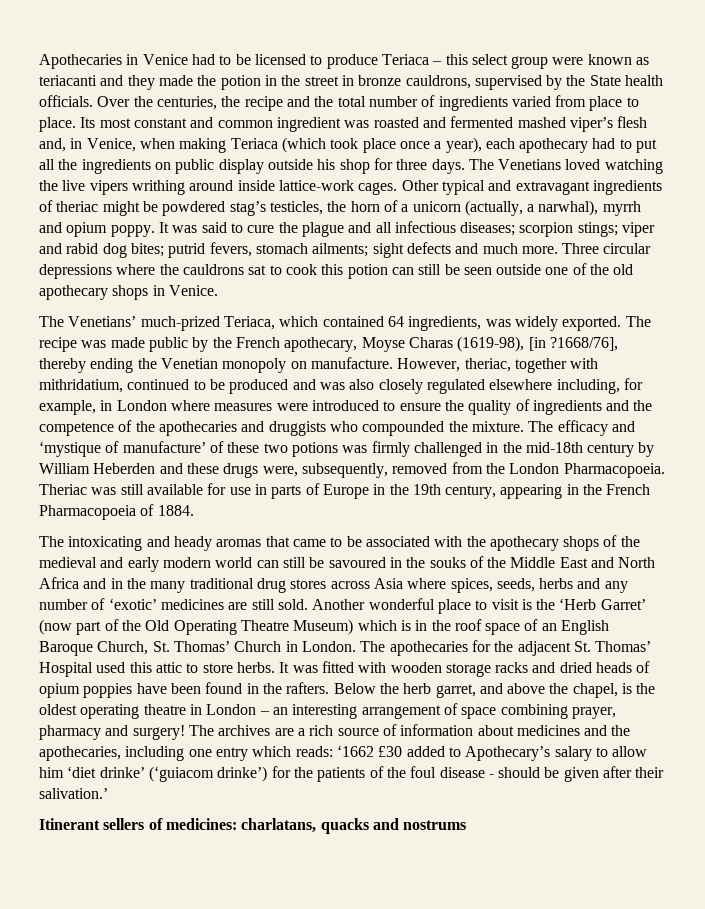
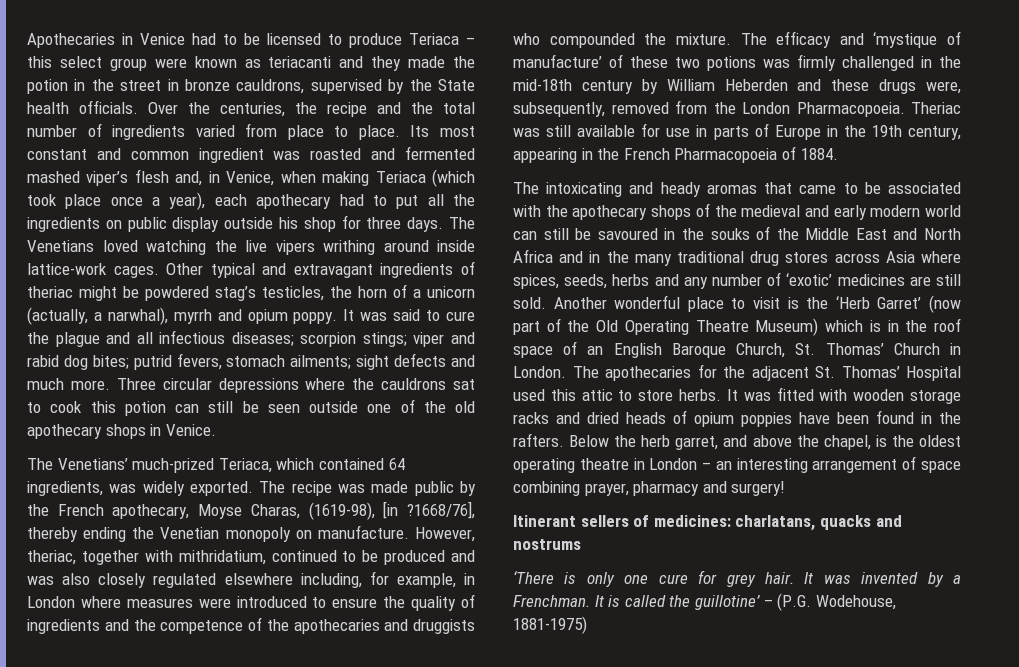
- The recipe was made public by the French apothecary, Moyse Charas (1619-98), [in ?1668/76], thereby ending the Venetian monopoly on manufacture.
+ The recipe was made public by the French apothecary, Moyse Charas, (1619-98), [in ?1668/76], thereby ending the Venetian monopoly on manufacture.
- The archives are a rich source of information about medicines and the apothecaries, including one entry which reads: ‘1662 £30 added to Apothecary’s salary to allow him ‘diet drinke’ (‘guiacom drinke’) for the patients of the foul disease - should be given after their salivation.’
+ ‘There is only one cure for grey hair. It was invented by a Frenchman. It is called the guillotine’ – (P.G. Wodehouse, 1881-1975)

